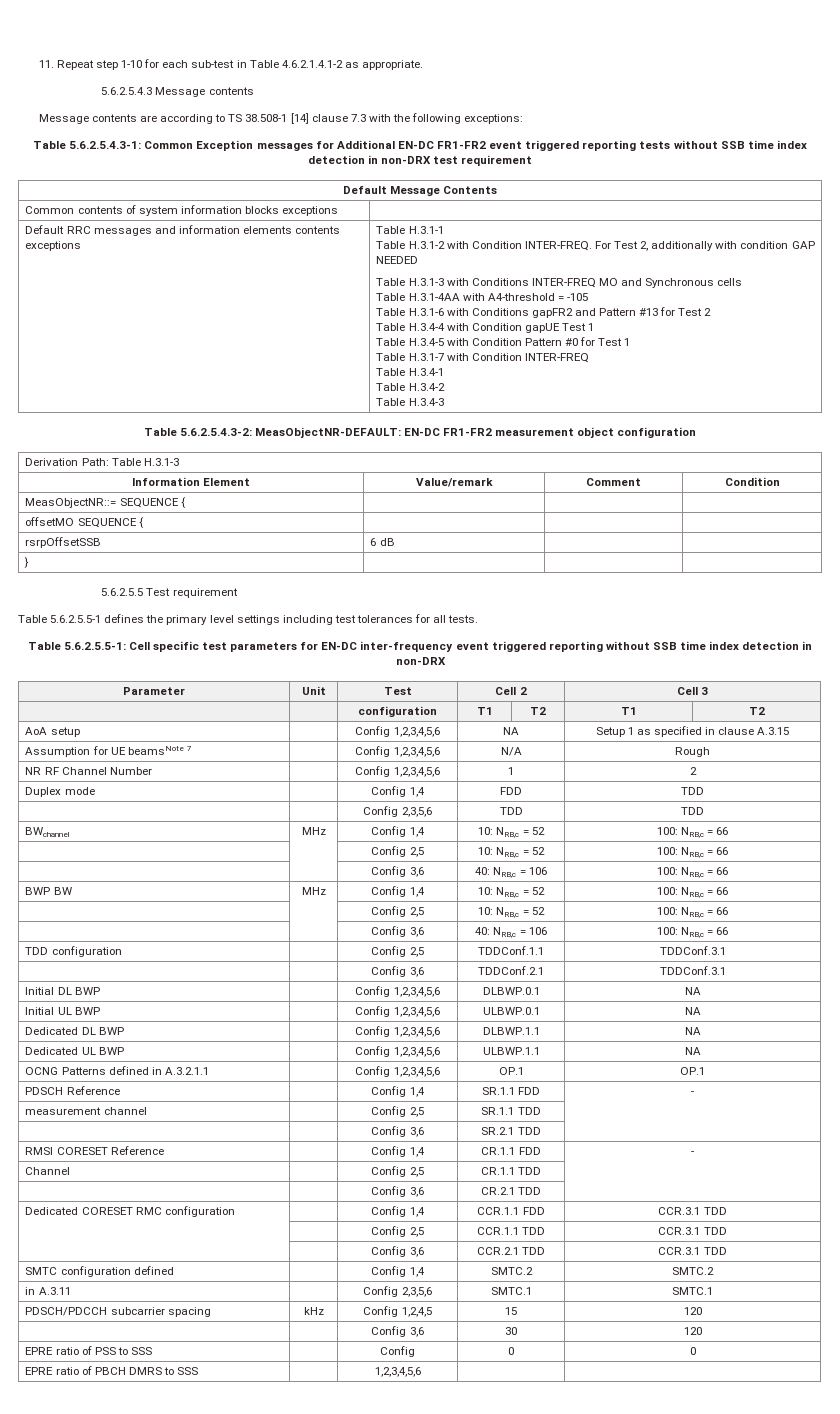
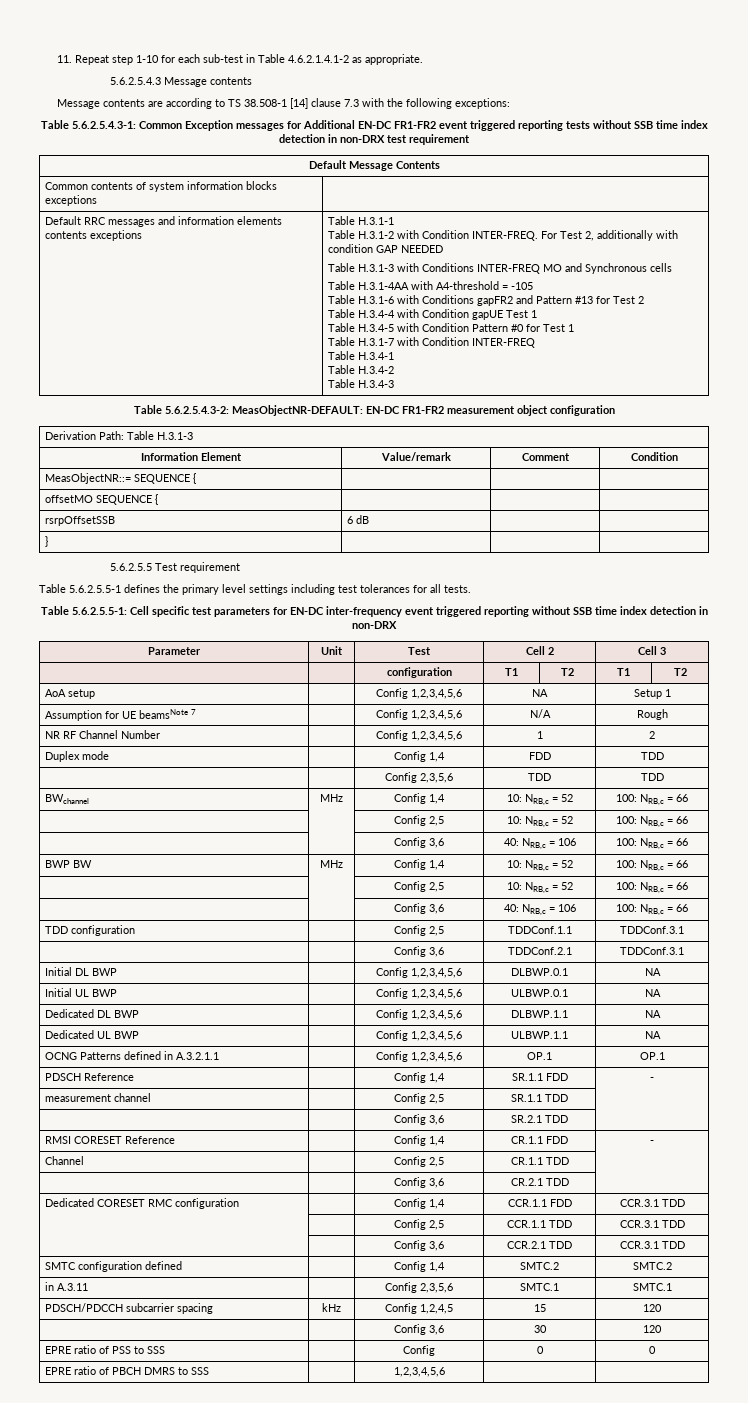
- AoA setup | | Config 1,2,3,4,5,6 | NA | Setup 1 as specified in clause A.3.15
+ AoA setup | | Config 1,2,3,4,5,6 | NA | Setup 1

